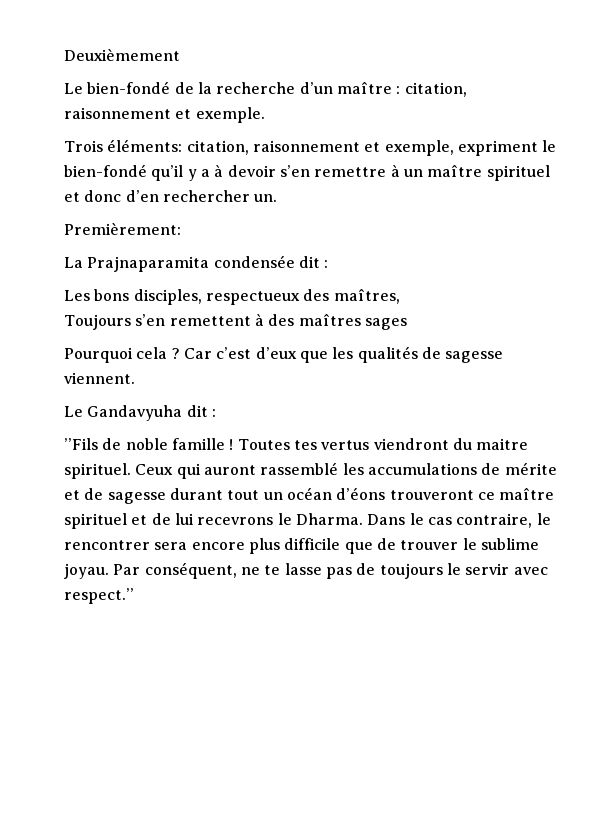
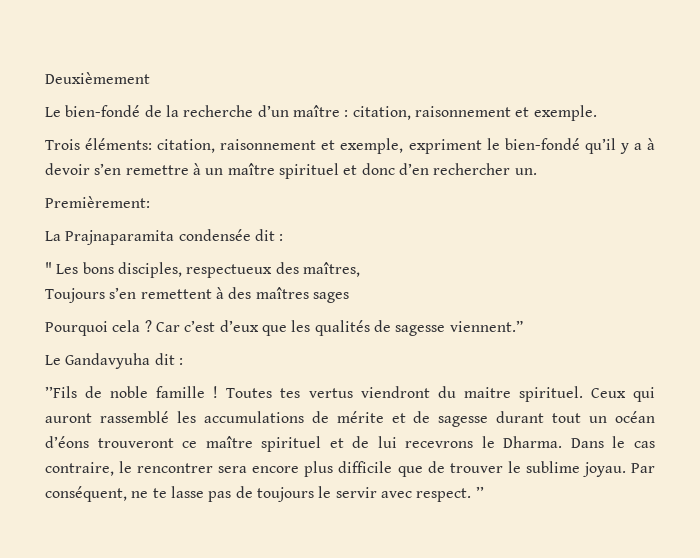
- Les bons disciples, respectueux des maîtres,
+ " Les bons disciples, respectueux des maîtres,
- Car c’est d’eux que les qualités de sagesse viennent.
+ Car c’est d’eux que les qualités de sagesse viennent.”
- Par conséquent, ne te lasse pas de toujours le servir avec respect.’’
+ Par conséquent, ne te lasse pas de toujours le servir avec respect. ’’

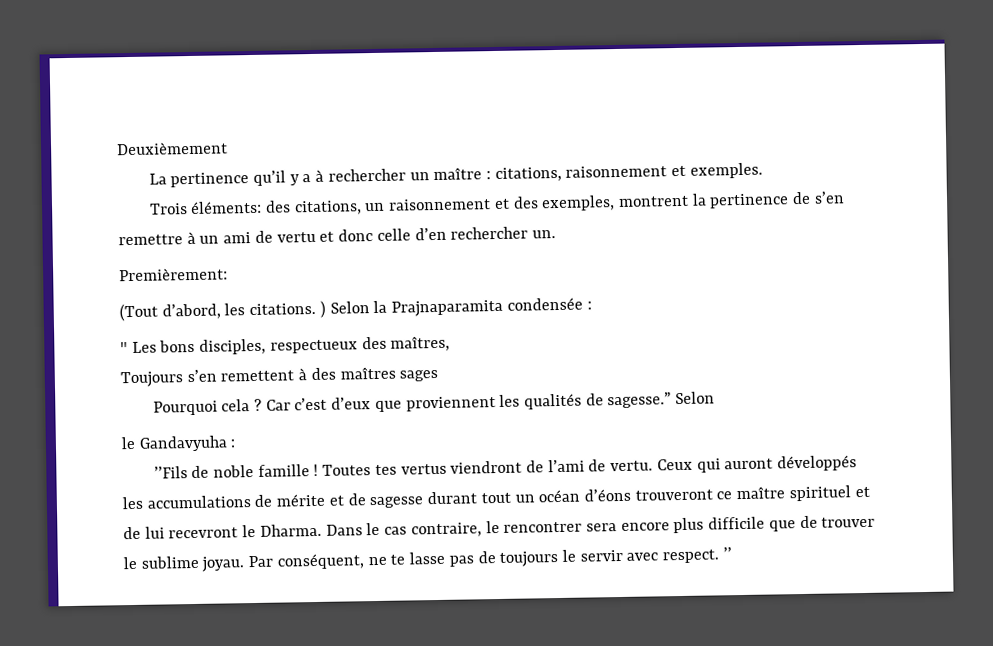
- Le bien-fondé de la recherche d’un maître : citation, raisonnement et exemple.
- Trois éléments: citation, raisonnement et exemple, expriment le bien-fondé qu’il y a à devoir s’en remettre à un maître spirituel et donc d’en rechercher un.
+ La pertinence qu’il y a à rechercher un maître : citations, raisonnement et exemples.
+ Trois éléments: des citations, un raisonnement et des exemples, montrent la pertinence de s’en remettre à un ami de vertu et donc celle d’en rechercher un.
- La Prajnaparamita condensée dit :
+ (Tout d’abord, les citations. ) Selon la Prajnaparamita condensée :
- Car c’est d’eux que les qualités de sagesse viennent.”
- Le Gandavyuha dit :
+ Car c’est d’eux que proviennent les qualités de sagesse.” Selon
+ le Gandavyuha :
- Toutes tes vertus viendront du maitre spirituel.
+ Toutes tes vertus viendront de l’ami de vertu.
- Ceux qui auront rassemblé les accumulations de mérite et de sagesse durant tout un océan d’éons trouveront ce maître spirituel et de lui recevrons le Dharma.
+ Ceux qui auront développés les accumulations de mérite et de sagesse durant tout un océan d’éons trouveront ce maître spirituel et de lui recevront le Dharma.

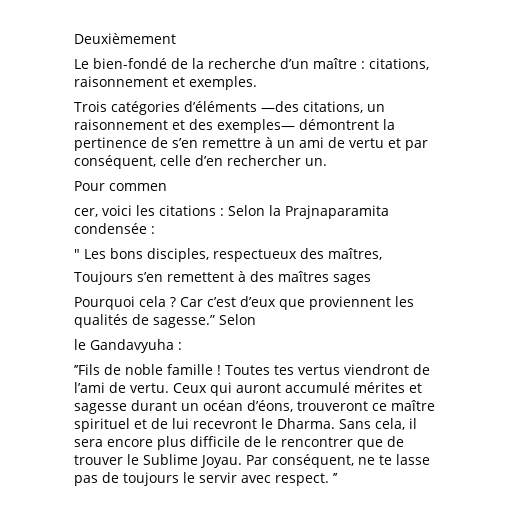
- La pertinence qu’il y a à rechercher un maître : citations, raisonnement et exemples.
+ Le bien-fondé de la recherche d’un maître : citations, raisonnement et exemples.
- Trois éléments: des citations, un raisonnement et des exemples, montrent la pertinence de s’en remettre à un ami de vertu et donc celle d’en rechercher un.
+ Trois catégories d’éléments —des citations, un raisonnement et des exemples— démontrent la pertinence de s’en remettre à un ami de vertu et par conséquent, celle d’en rechercher un.
- Premièrement:
- (Tout d’abord, les citations. ) Selon la Prajnaparamita condensée :
+ Pour commen
+ cer, voici les citations : Selon la Prajnaparamita condensée :
- Ceux qui auront développés les accumulations de mérite et de sagesse durant tout un océan d’éons trouveront ce maître spirituel et de lui recevront le Dharma.
+ Ceux qui auront accumulé mérites et sagesse durant un océan d’éons, trouveront ce maître spirituel et de lui recevront le Dharma.
- Dans le cas contraire, le rencontrer sera encore plus difficile que de trouver le sublime joyau.
+ Sans cela, il sera encore plus difficile de le rencontrer que de trouver le Sublime Joyau.

